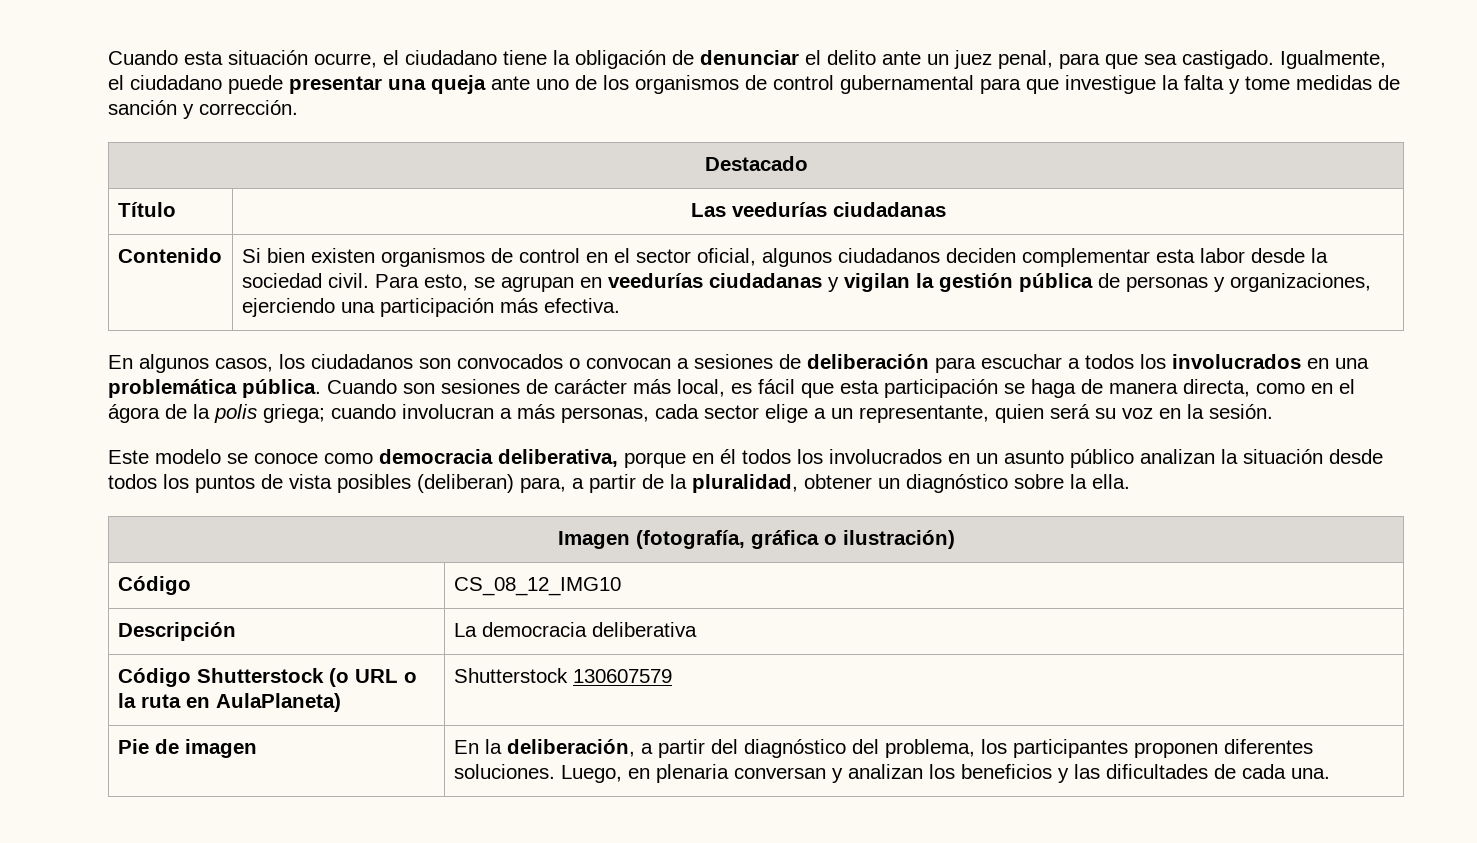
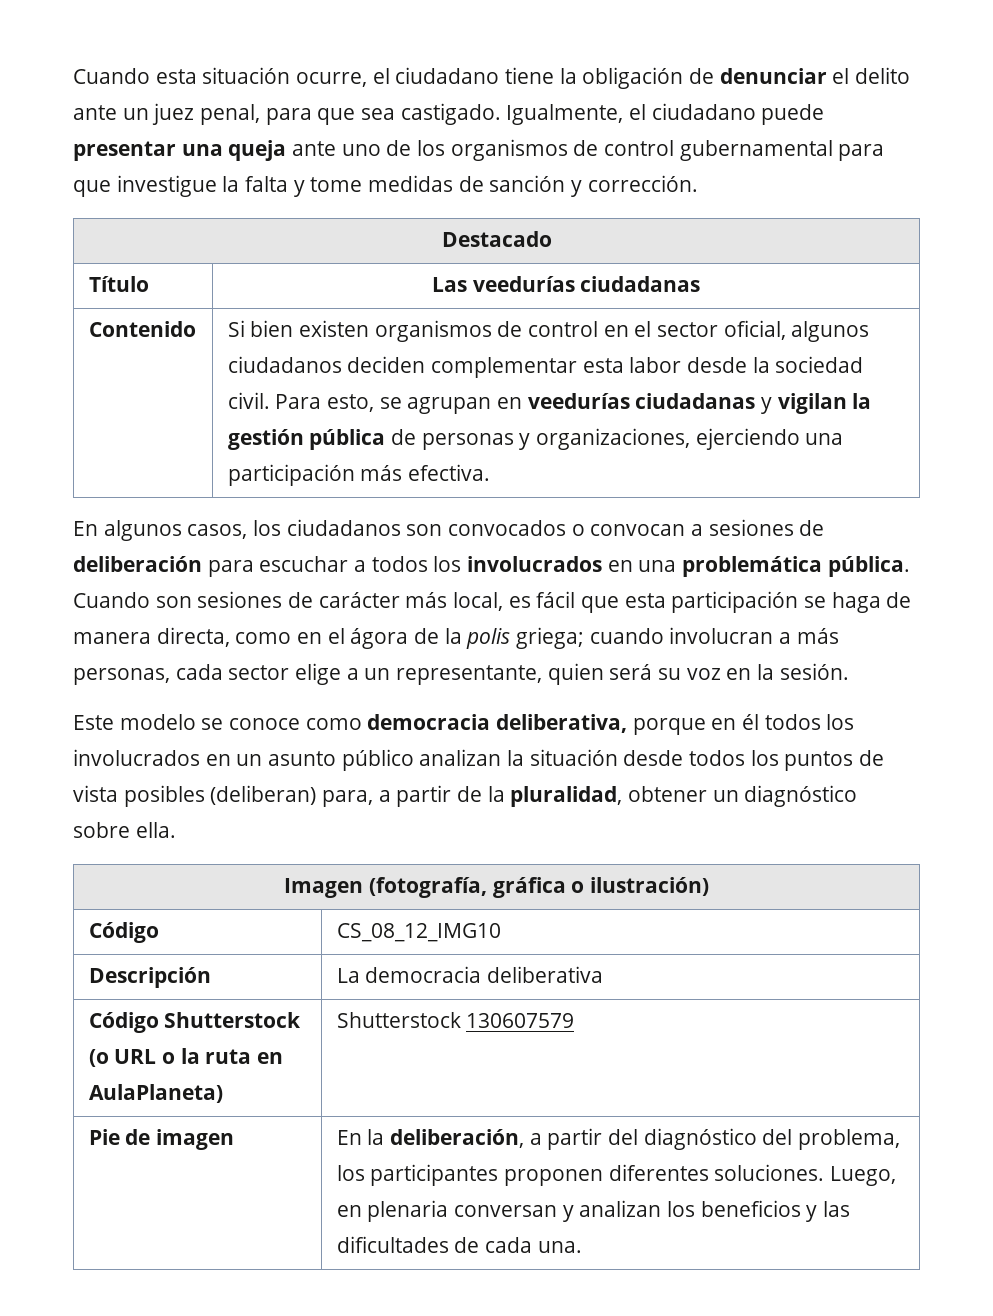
- Este modelo se conoce como democracia deliberativa, porque en él todos los involucrados en un asunto público analizan la situación desde todos los puntos de vista posibles (deliberan) para, a partir de la pluralidad, obtener un diagnóstico sobre la ella.
+ Este modelo se conoce como democracia deliberativa, porque en él todos los involucrados en un asunto público analizan la situación desde todos los puntos de vista posibles (deliberan) para, a partir de la pluralidad, obtener un diagnóstico sobre ella.

